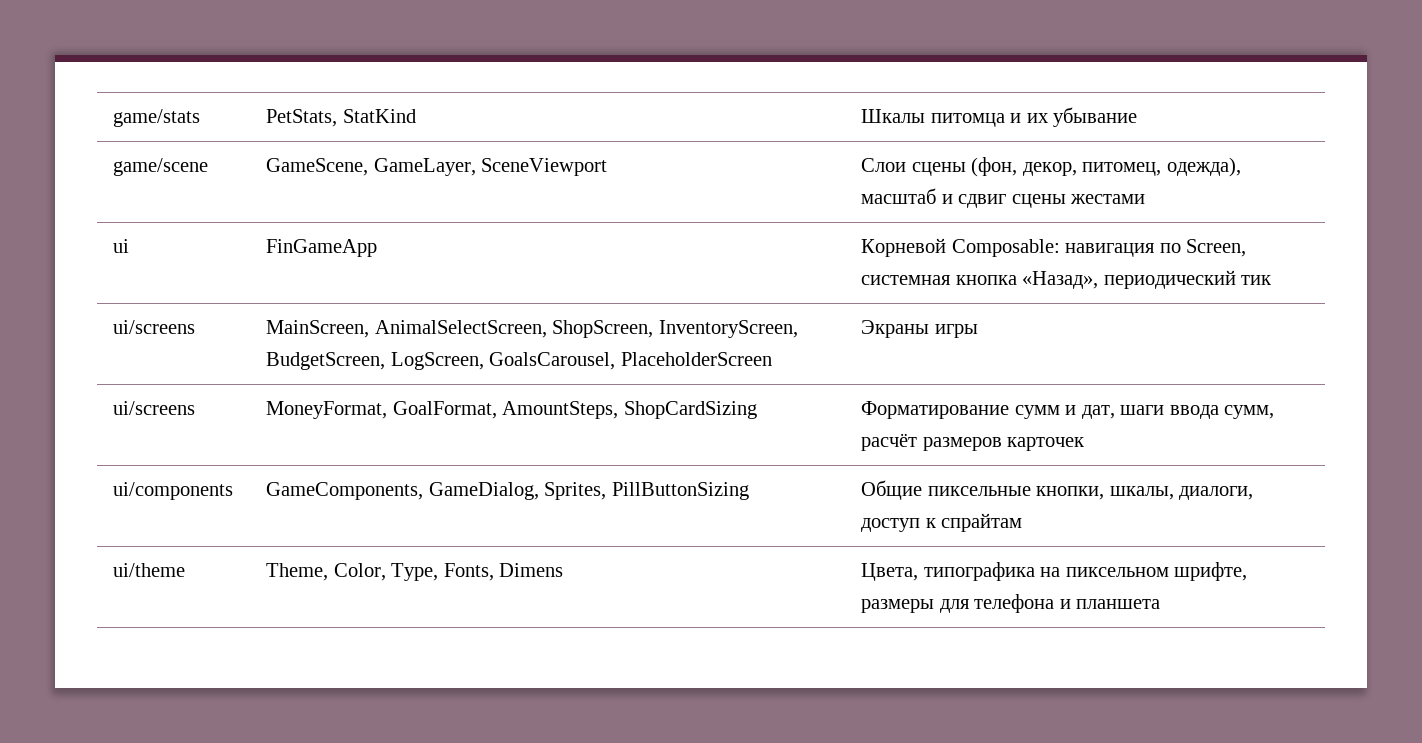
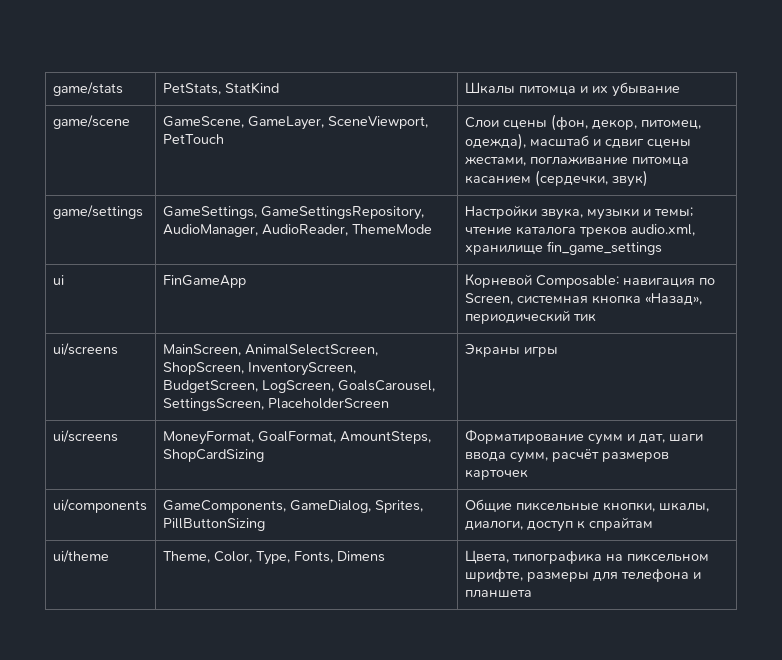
- game/scene | GameScene, GameLayer, SceneViewport | Слои сцены (фон, декор, питомец, одежда), масштаб и сдвиг сцены жестами
+ game/scene | GameScene, GameLayer, SceneViewport, PetTouch | Слои сцены (фон, декор, питомец, одежда), масштаб и сдвиг сцены жестами, поглаживание питомца касанием (сердечки, звук)
+ game/settings | GameSettings, GameSettingsRepository, AudioManager, AudioReader, ThemeMode | Настройки звука, музыки и темы; чтение каталога треков audio.xml, хранилище fin_game_settings
- ui/screens | MainScreen, AnimalSelectScreen, ShopScreen, InventoryScreen, BudgetScreen, LogScreen, GoalsCarousel, PlaceholderScreen | Экраны игры
+ ui/screens | MainScreen, AnimalSelectScreen, ShopScreen, InventoryScreen, BudgetScreen, LogScreen, GoalsCarousel, SettingsScreen, PlaceholderScreen | Экраны игры

